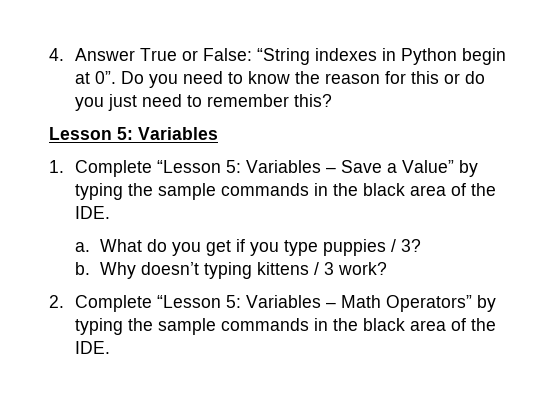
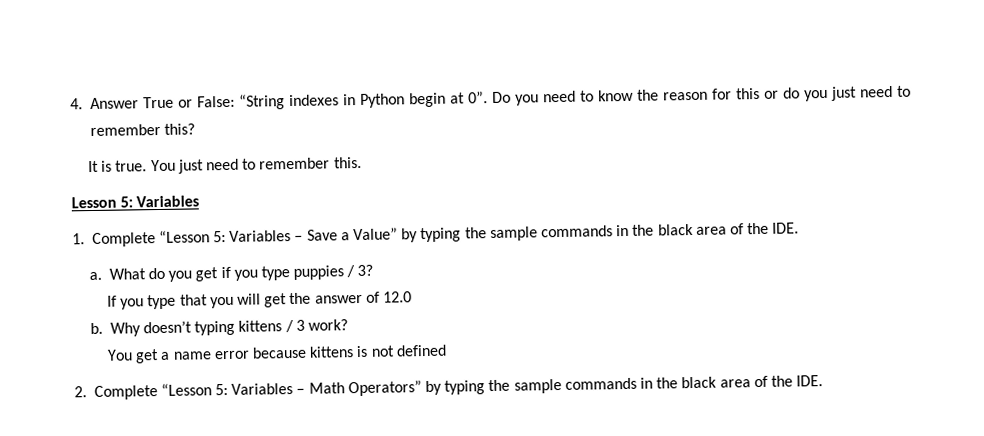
+ It is true. You just need to remember this.
+ If you type that you will get the answer of 12.0
+ You get a name error because kittens is not defined

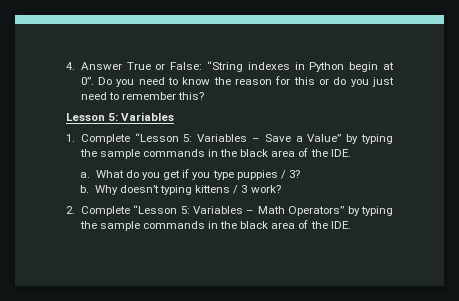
- It is true. You just need to remember this.
- If you type that you will get the answer of 12.0
- You get a name error because kittens is not defined

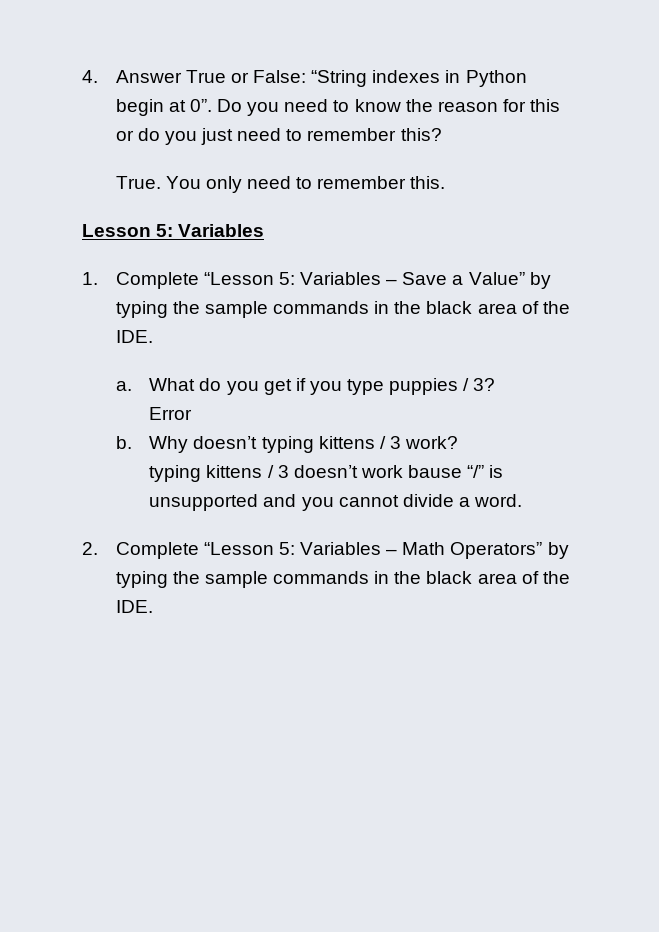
+ True. You only need to remember this.
+ Error
+ typing kittens / 3 doesn’t work bause “/” is unsupported and you cannot divide a word.

